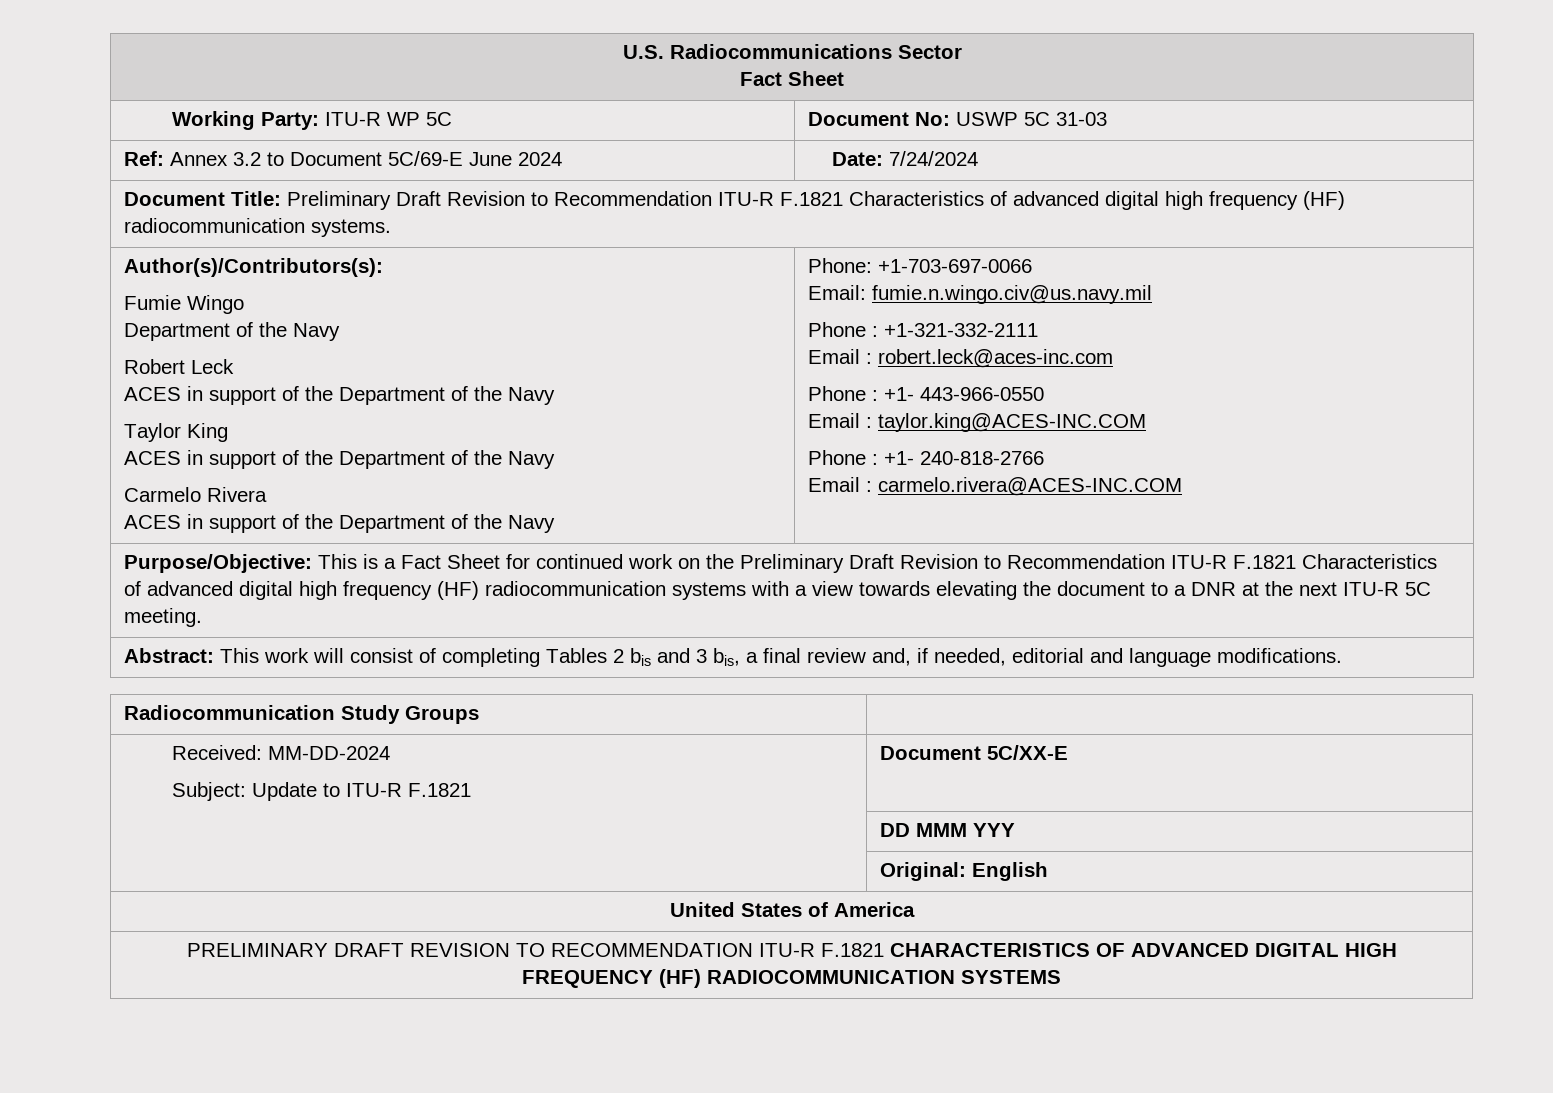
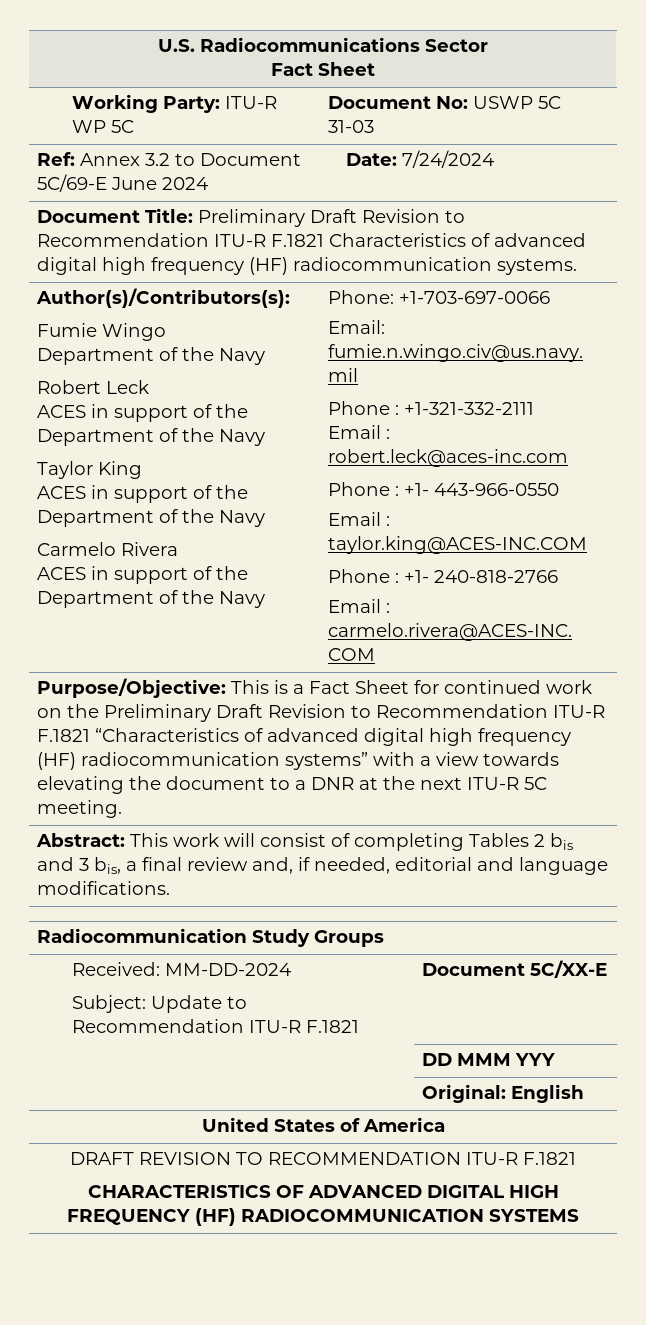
- Purpose/Objective: This is a Fact Sheet for continued work on the Preliminary Draft Revision to Recommendation ITU-R F.1821 Characteristics of advanced digital high frequency (HF) radiocommunication systems with a view towards elevating the document to a DNR at the next ITU-R 5C meeting.
+ Purpose/Objective: This is a Fact Sheet for continued work on the Preliminary Draft Revision to Recommendation ITU-R F.1821 “Characteristics of advanced digital high frequency (HF) radiocommunication systems” with a view towards elevating the document to a DNR at the next ITU-R 5C meeting.
  Received: MM-DD-2024
- Subject: Update to ITU-R F.1821 | Document 5C/XX-E
+ Subject: Update to Recommendation ITU-R F.1821 | Document 5C/XX-E
- PRELIMINARY DRAFT REVISION TO RECOMMENDATION ITU-R F.1821 CHARACTERISTICS OF ADVANCED DIGITAL HIGH FREQUENCY (HF) RADIOCOMMUNICATION SYSTEMS
+ DRAFT REVISION TO RECOMMENDATION ITU-R F.1821
+ CHARACTERISTICS OF ADVANCED DIGITAL HIGH FREQUENCY (HF) RADIOCOMMUNICATION SYSTEMS

